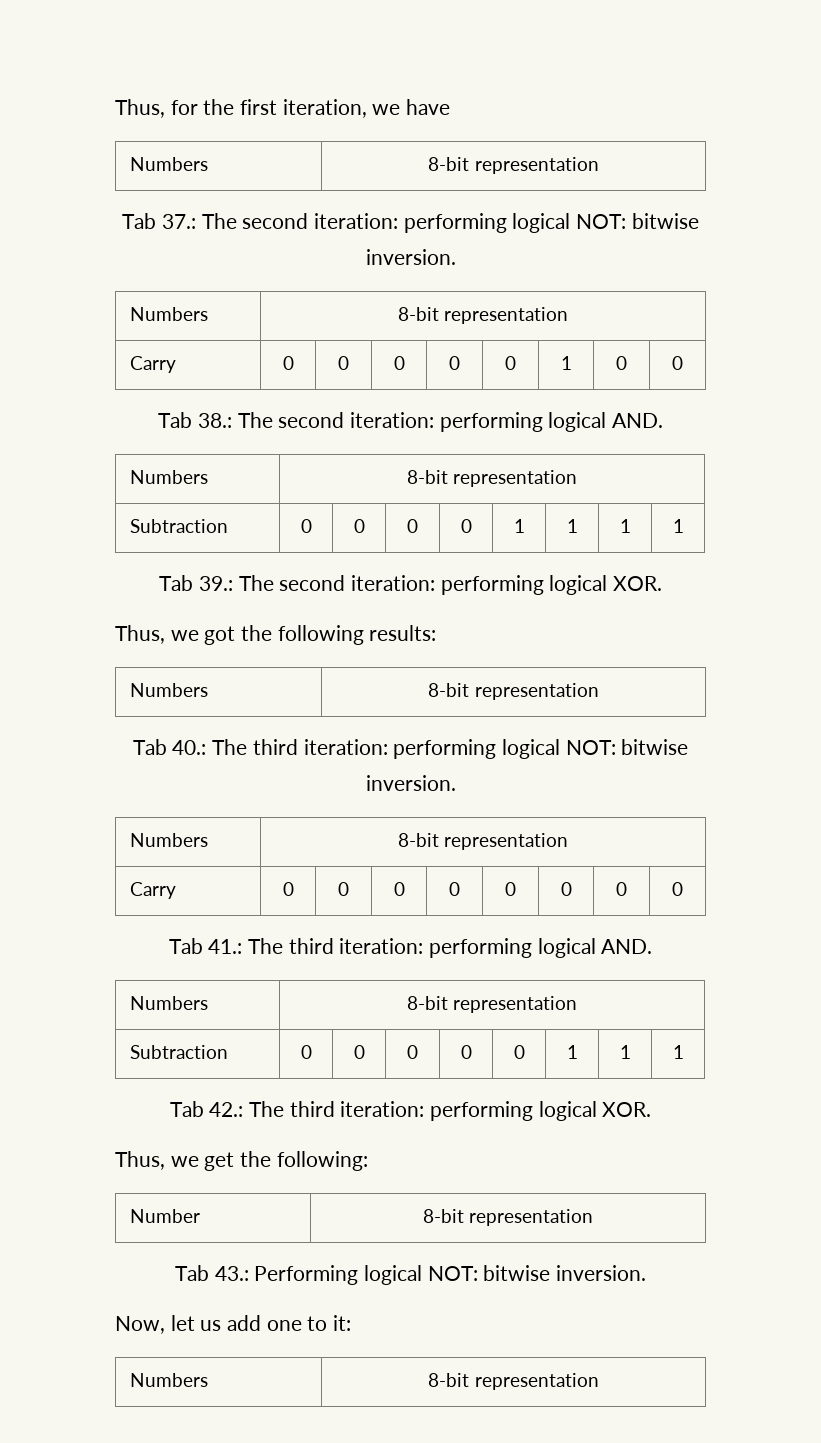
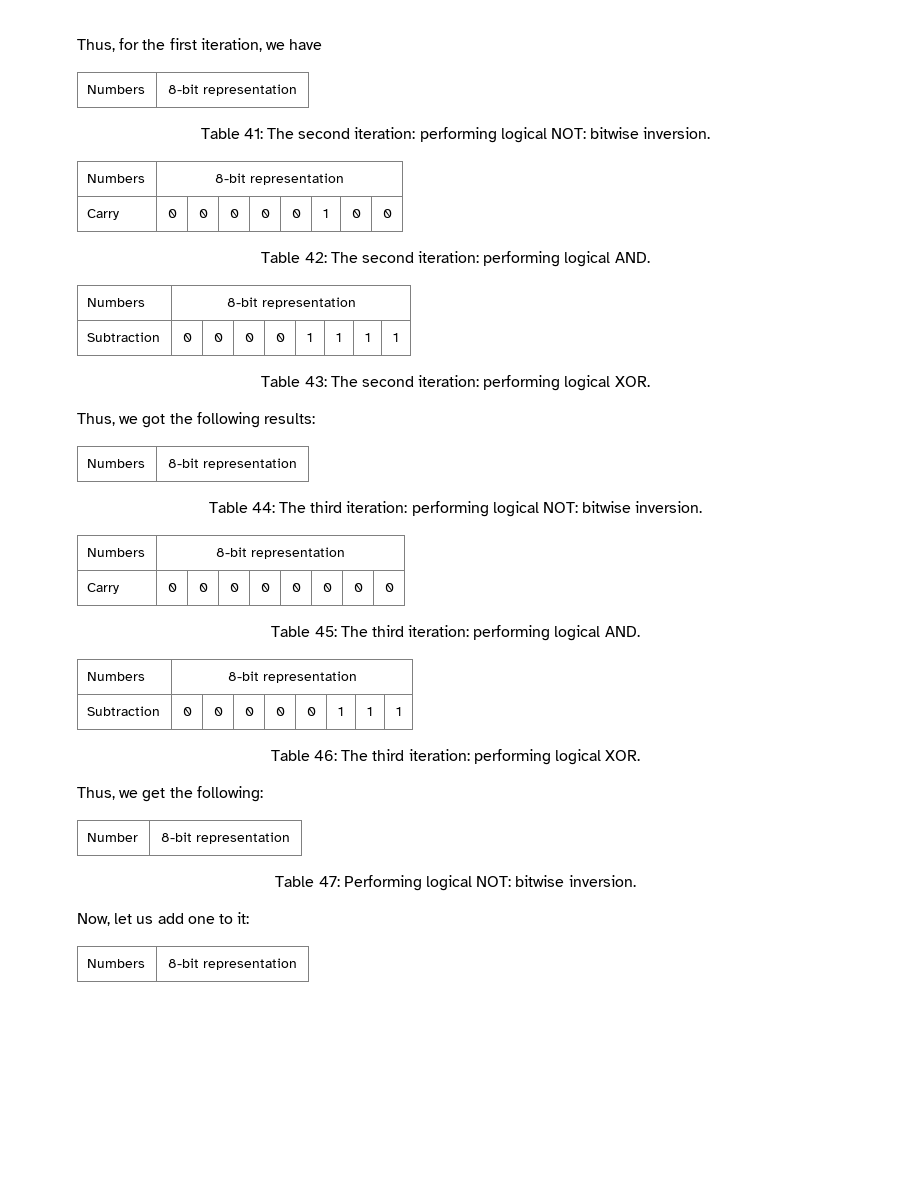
- Tab 37.: The second iteration: performing logical NOT: bitwise inversion.
+ Table 41: The second iteration: performing logical NOT: bitwise inversion.
- Tab 38.: The second iteration: performing logical AND.
+ Table 42: The second iteration: performing logical AND.
- Tab 39.: The second iteration: performing logical XOR.
+ Table 43: The second iteration: performing logical XOR.
- Tab 40.: The third iteration: performing logical NOT: bitwise inversion.
+ Table 44: The third iteration: performing logical NOT: bitwise inversion.
- Tab 41.: The third iteration: performing logical AND.
+ Table 45: The third iteration: performing logical AND.
- Tab 42.: The third iteration: performing logical XOR.
+ Table 46: The third iteration: performing logical XOR.
- Tab 43.: Performing logical NOT: bitwise inversion.
+ Table 47: Performing logical NOT: bitwise inversion.

